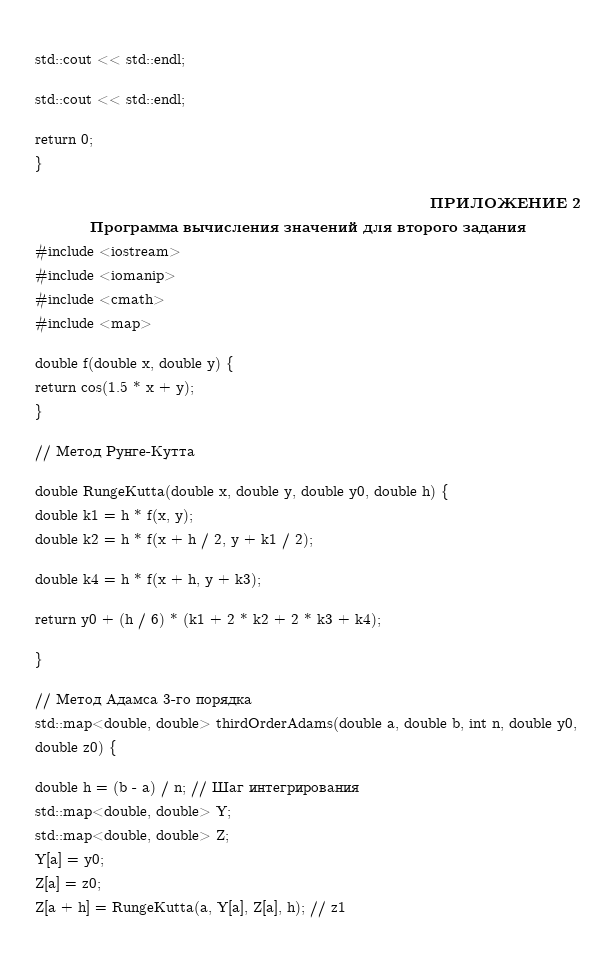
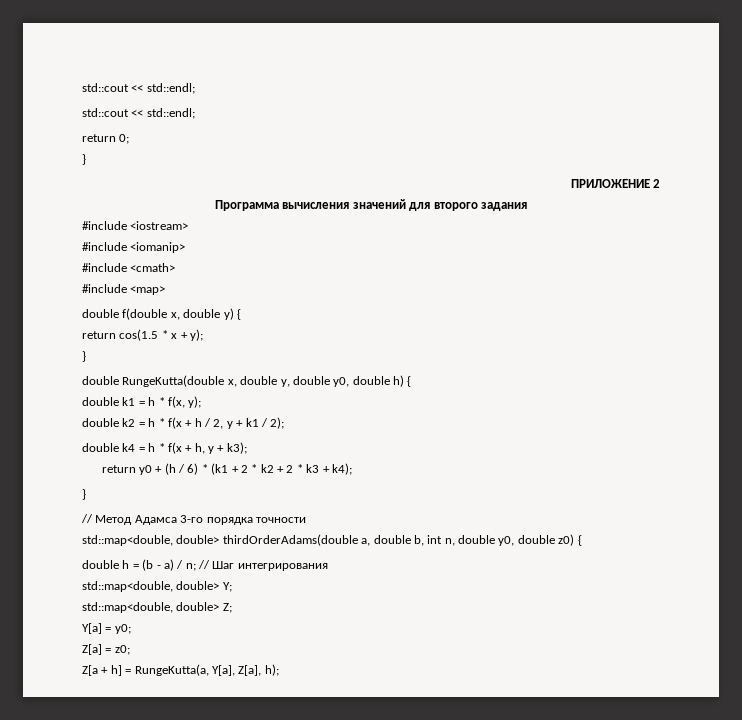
- // Метод Рунге-Кутта
- // Метод Адамса 3-го порядка
+ // Метод Адамса 3-го порядка точности
- Z[a + h] = RungeKutta(a, Y[a], Z[a], h); // z1
+ Z[a + h] = RungeKutta(a, Y[a], Z[a], h);

